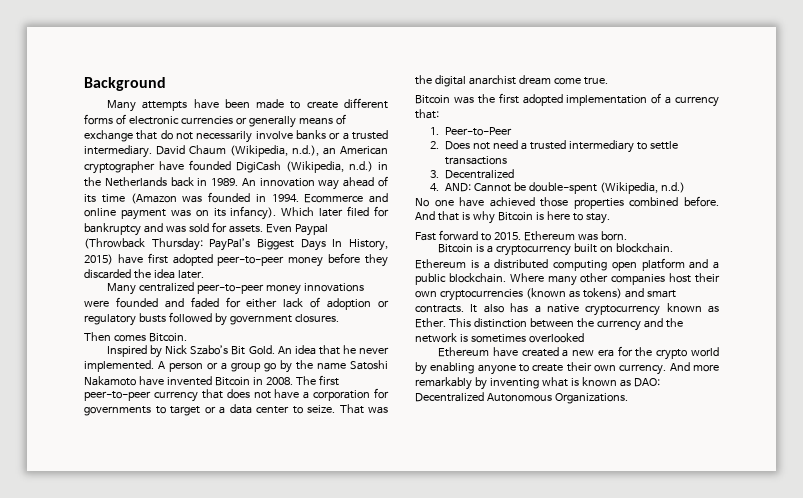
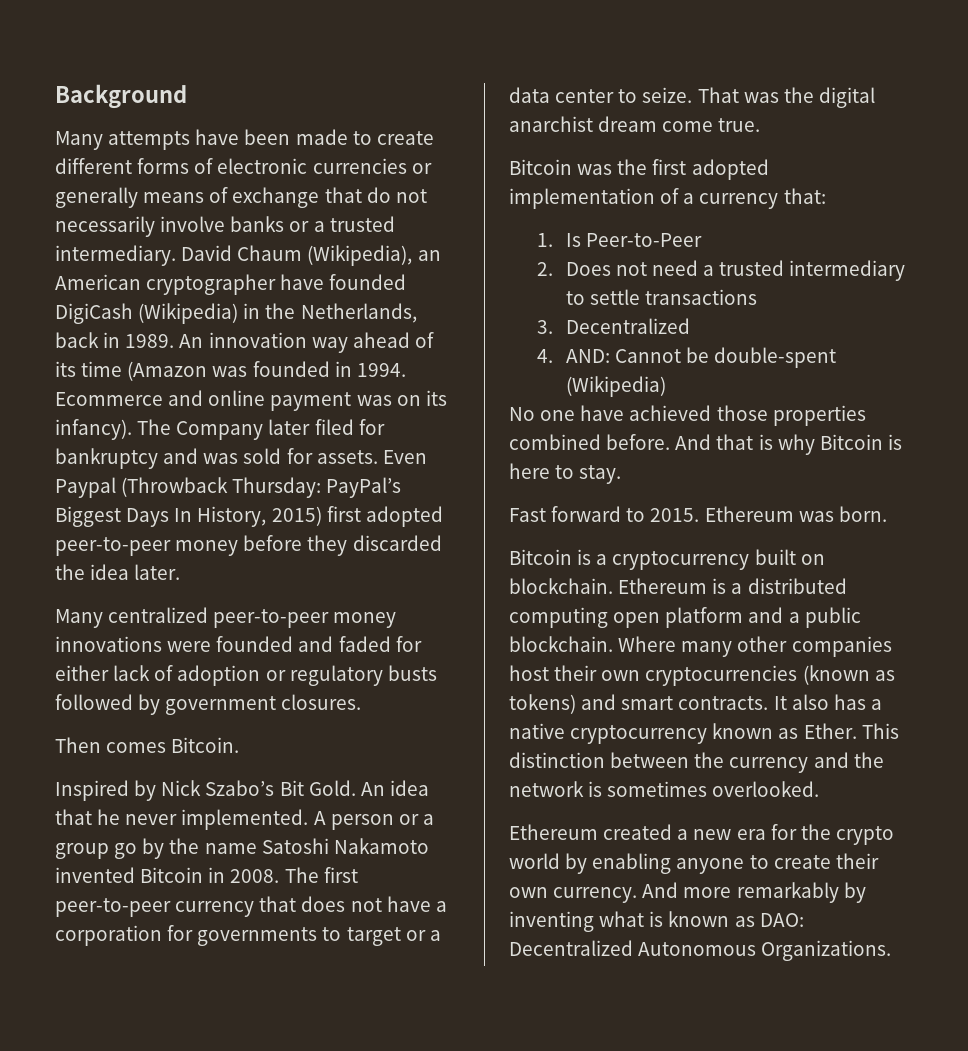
- David Chaum (Wikipedia, n.d.), an American cryptographer have founded DigiCash (Wikipedia, n.d.) in the Netherlands back in 1989.
+ David Chaum (Wikipedia), an American cryptographer have founded DigiCash (Wikipedia) in the Netherlands, back in 1989.
- Which later filed for bankruptcy and was sold for assets.
+ The Company later filed for bankruptcy and was sold for assets.
- Even Paypal (Throwback Thursday: PayPal’s Biggest Days In History, 2015) have first adopted peer-to-peer money before they discarded the idea later.
+ Even Paypal (Throwback Thursday: PayPal’s Biggest Days In History, 2015) first adopted peer-to-peer money before they discarded the idea later.
- A person or a group go by the name Satoshi Nakamoto have invented Bitcoin in 2008.
+ A person or a group go by the name Satoshi Nakamoto invented Bitcoin in 2008.
- 1. Peer-to-Peer
+ 1. Is Peer-to-Peer
- 4. AND: Cannot be double-spent (Wikipedia, n.d.)
+ 4. AND: Cannot be double-spent (Wikipedia)
- This distinction between the currency and the network is sometimes overlooked
- Ethereum have created a new era for the crypto world by enabling anyone to create their own currency.
+ This distinction between the currency and the network is sometimes overlooked.
+ Ethereum created a new era for the crypto world by enabling anyone to create their own currency.

